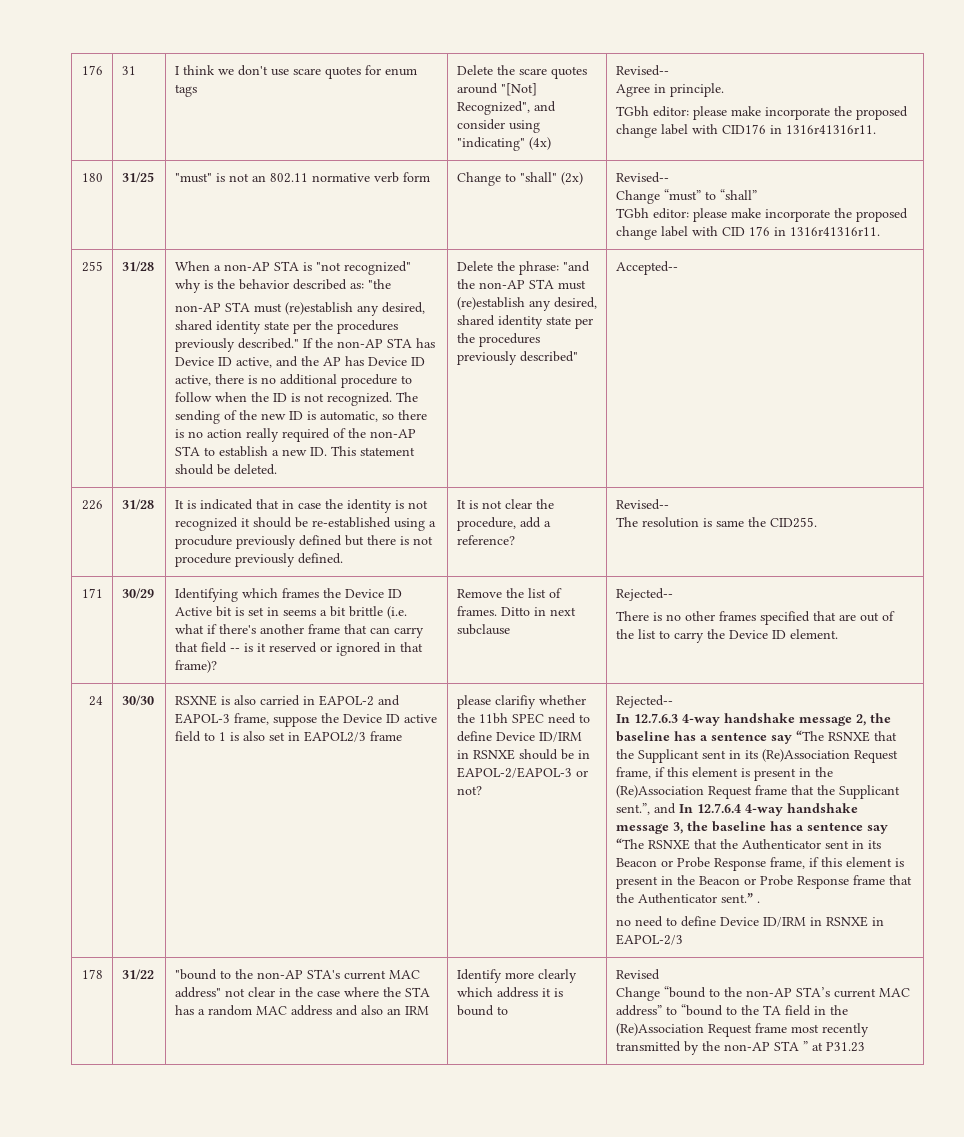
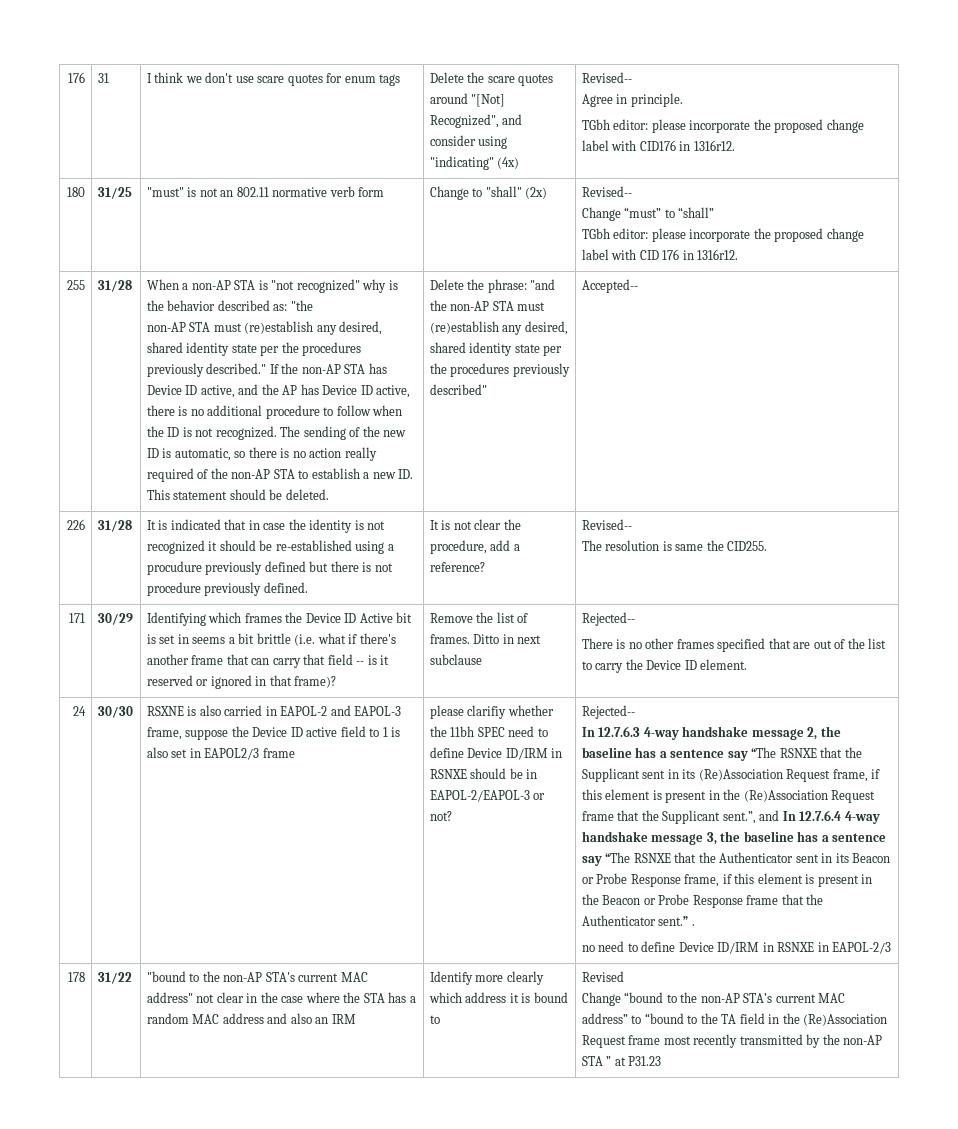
- TGbh editor: please make incorporate the proposed change label with CID176 in 1316r41316r11.
+ TGbh editor: please incorporate the proposed change label with CID176 in 1316r12.
  180 | 31/25 | "must" is not an 802.11 normative verb form | Change to "shall" (2x) | Revised--
  Change “must” to “shall”
- TGbh editor: please make incorporate the proposed change label with CID 176 in 1316r41316r11.
+ TGbh editor: please incorporate the proposed change label with CID 176 in 1316r12.

